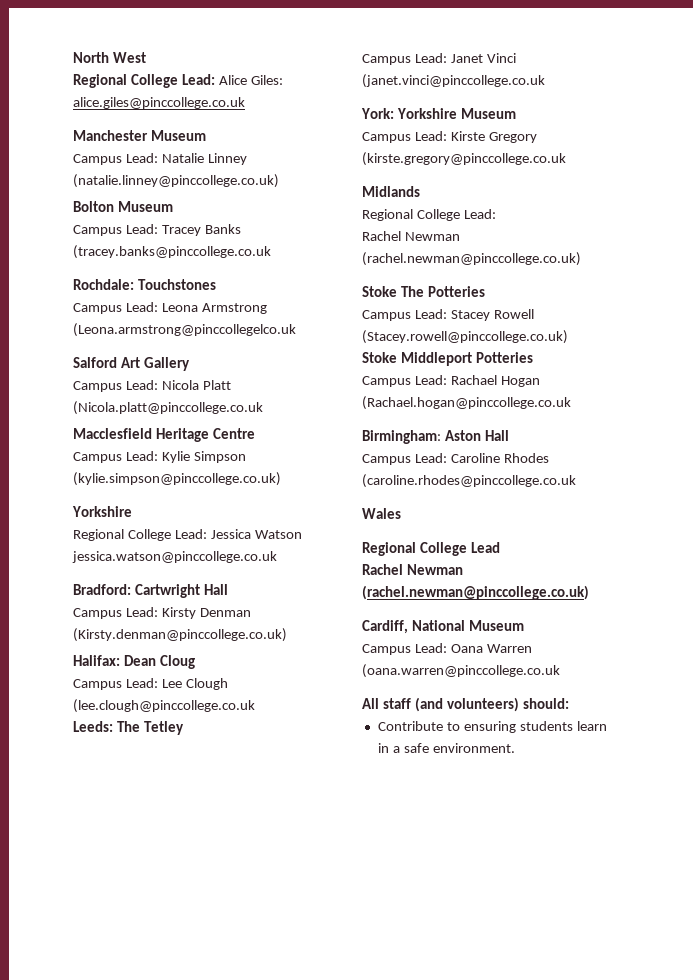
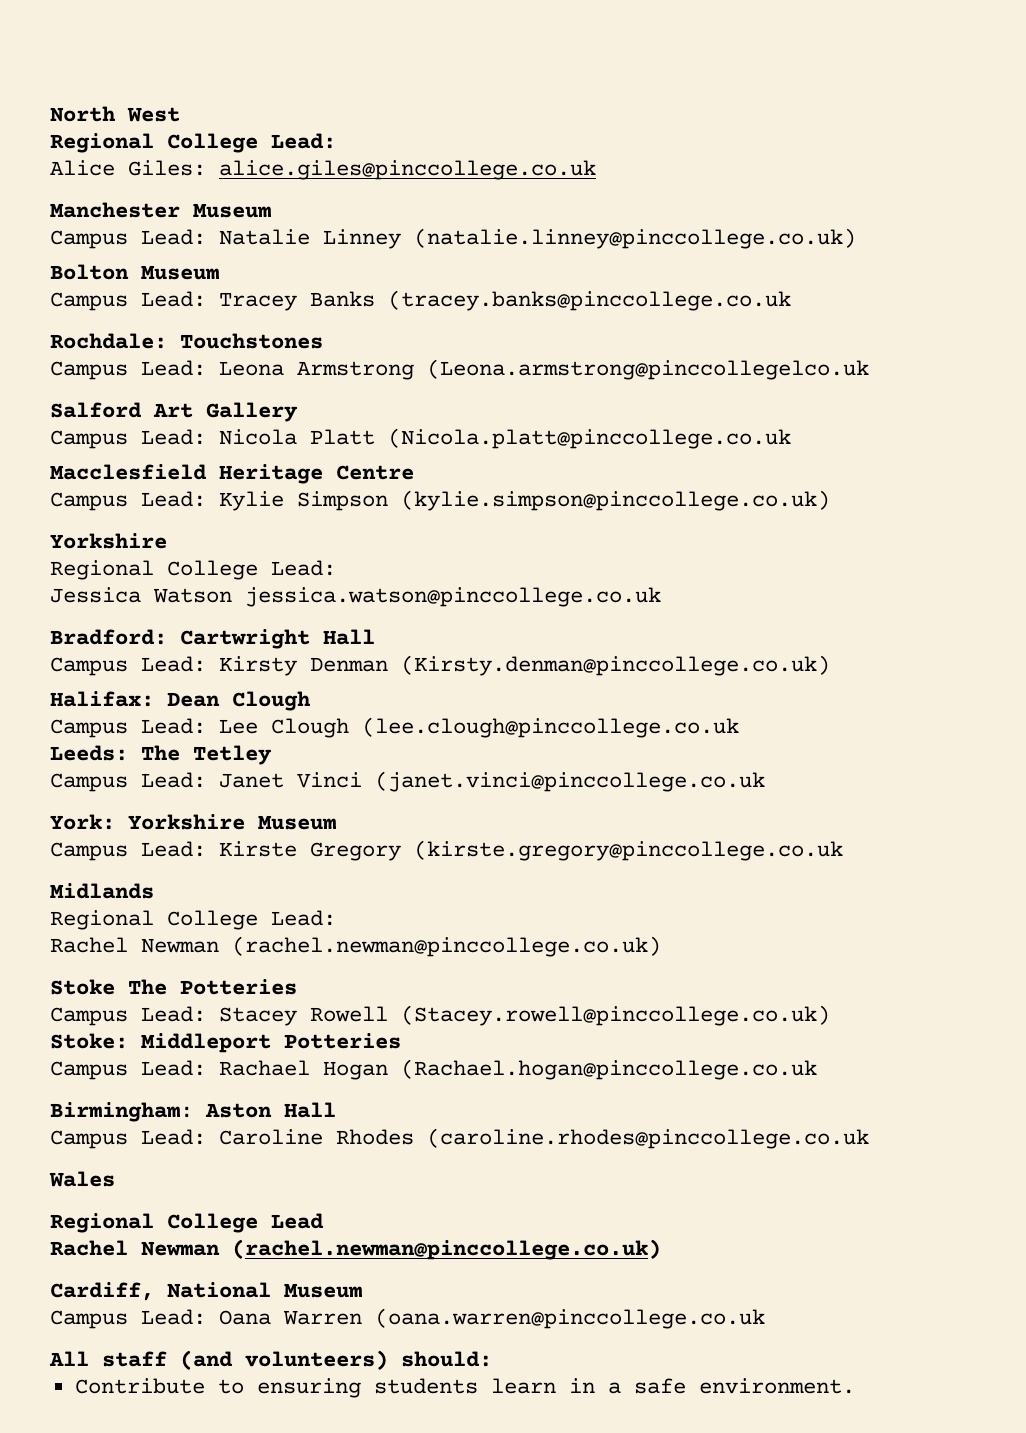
  North West
- Regional College Lead: Alice Giles: alice.giles@pinccollege.co.uk
+ Regional College Lead:
+ Alice Giles: alice.giles@pinccollege.co.uk
  Campus Lead: Kylie Simpson (kylie.simpson@pinccollege.co.uk)
  Yorkshire
- Regional College Lead: Jessica Watson jessica.watson@pinccollege.co.uk
+ Regional College Lead:
+ Jessica Watson jessica.watson@pinccollege.co.uk
- Halifax: Dean Cloug
+ Halifax: Dean Clough
- Stoke Middleport Potteries
+ Stoke: Middleport Potteries

